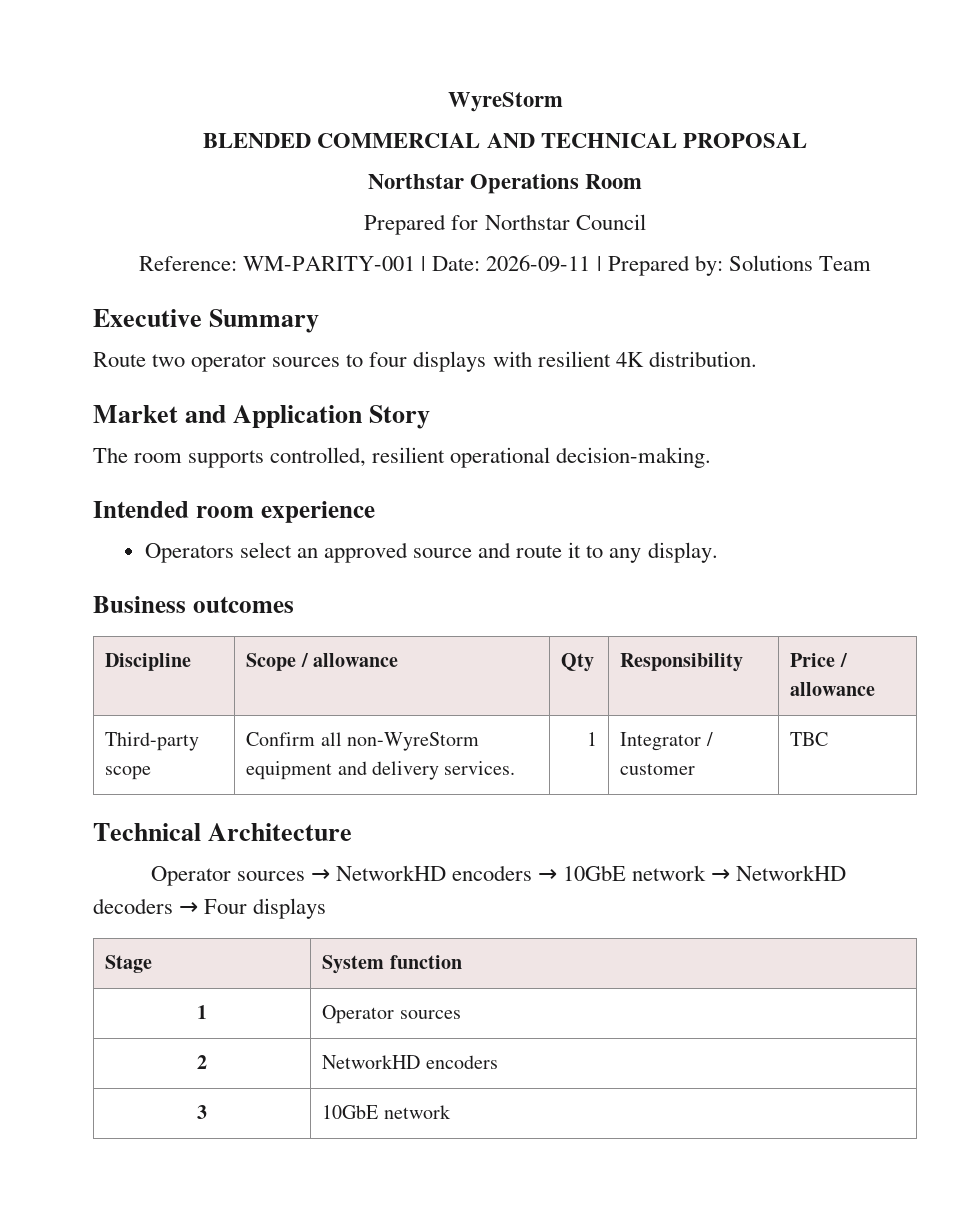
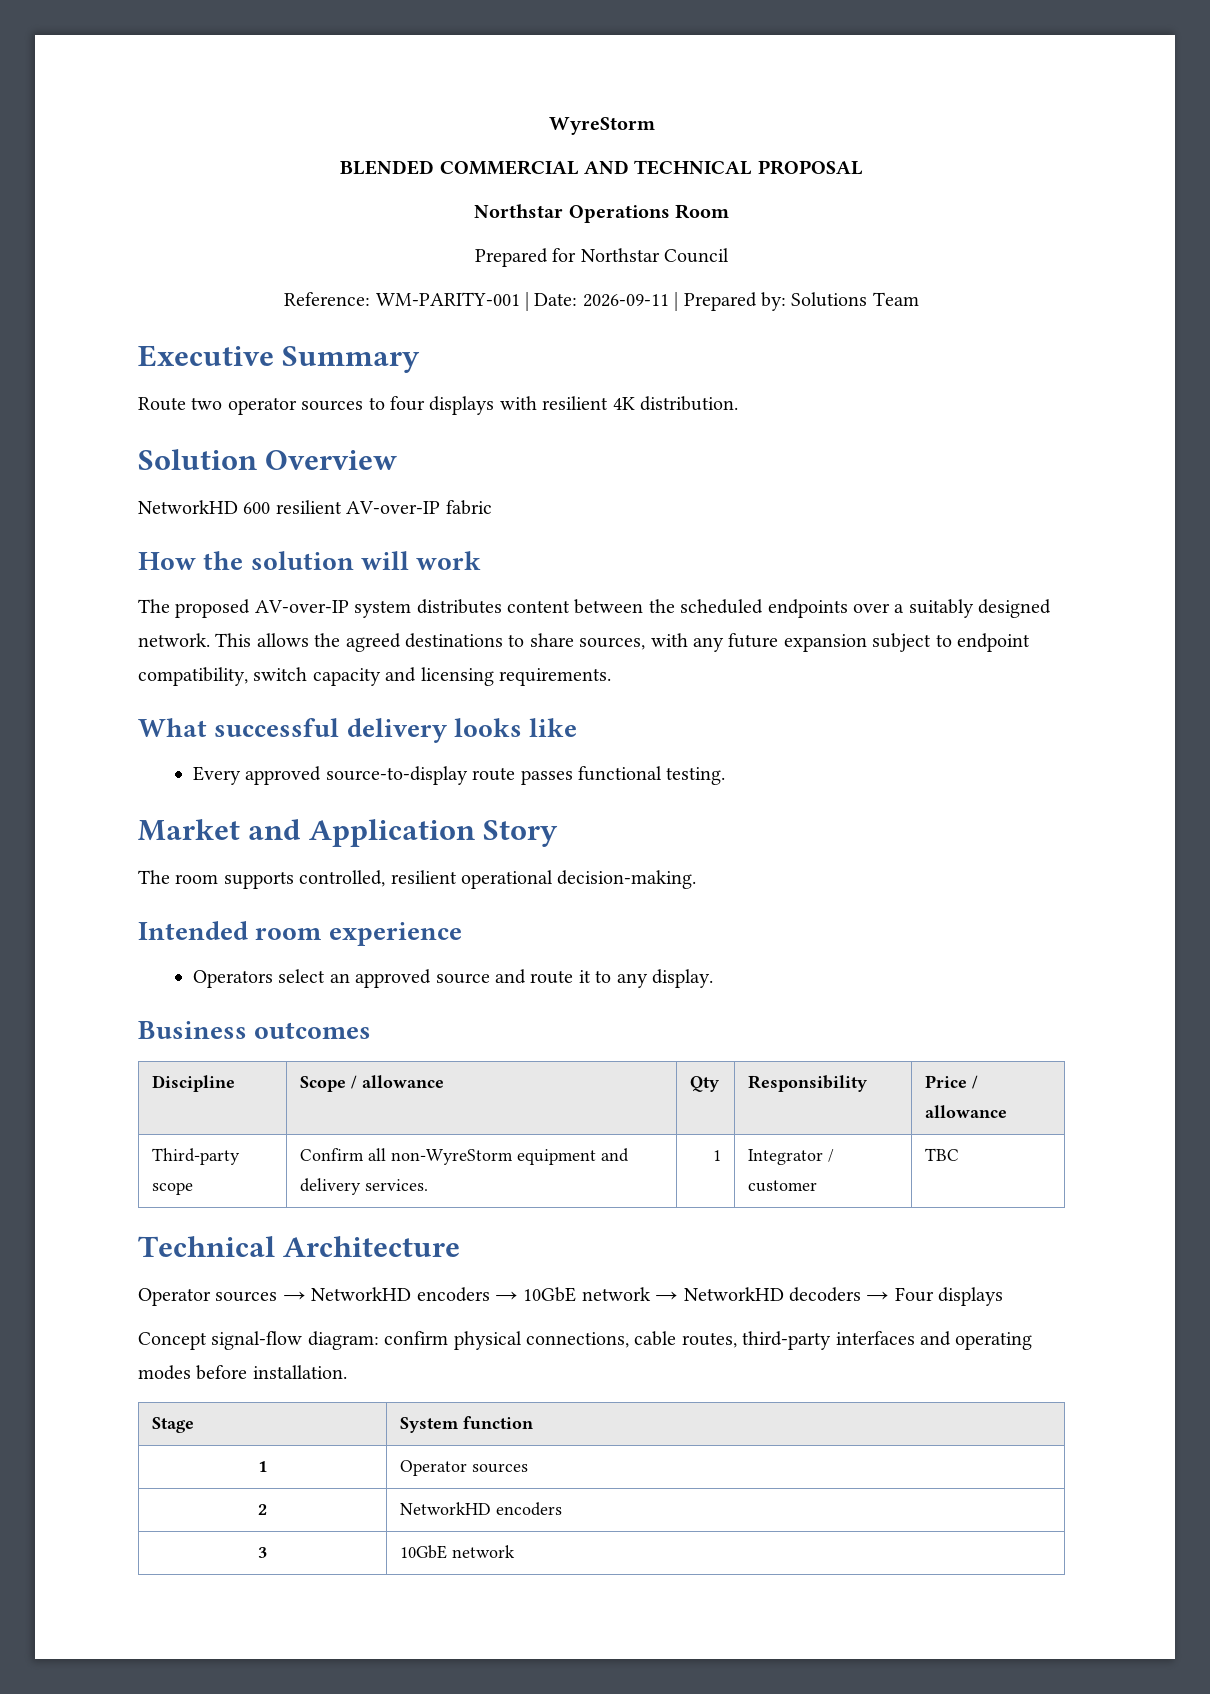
+ Solution Overview
+ NetworkHD 600 resilient AV-over-IP fabric
+ How the solution will work
+ The proposed AV-over-IP system distributes content between the scheduled endpoints over a suitably designed network. This allows the agreed destinations to share sources, with any future expansion subject to endpoint compatibility, switch capacity and licensing requirements.
+ What successful delivery looks like
+ Every approved source-to-display route passes functional testing.
+ Concept signal-flow diagram: confirm physical connections, cable routes, third-party interfaces and operating modes before installation.

